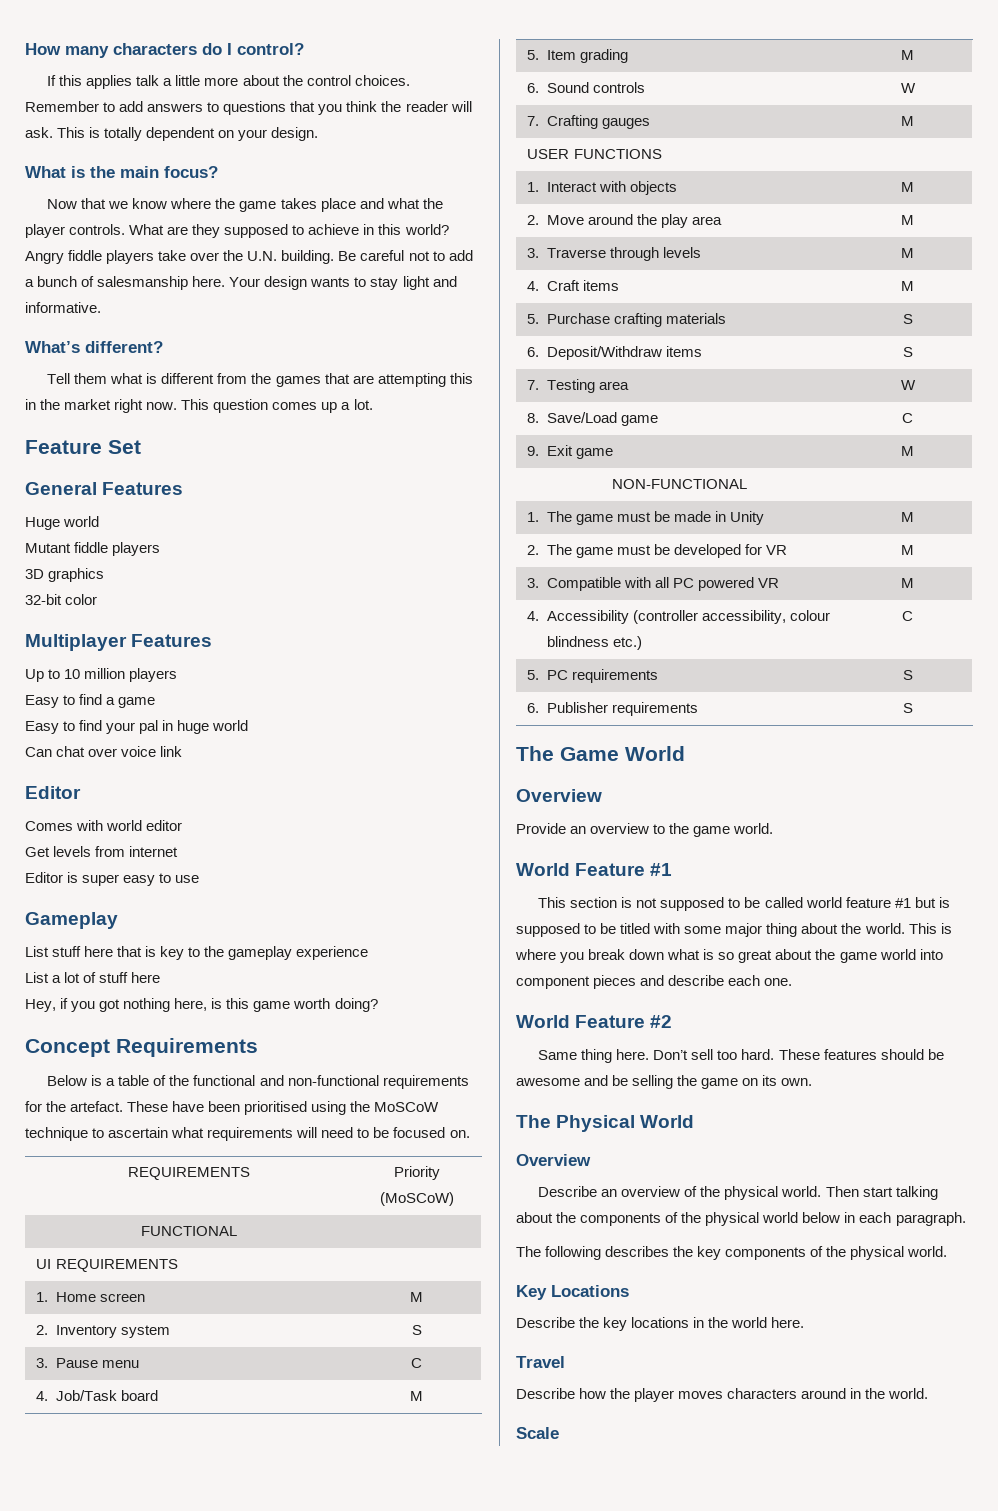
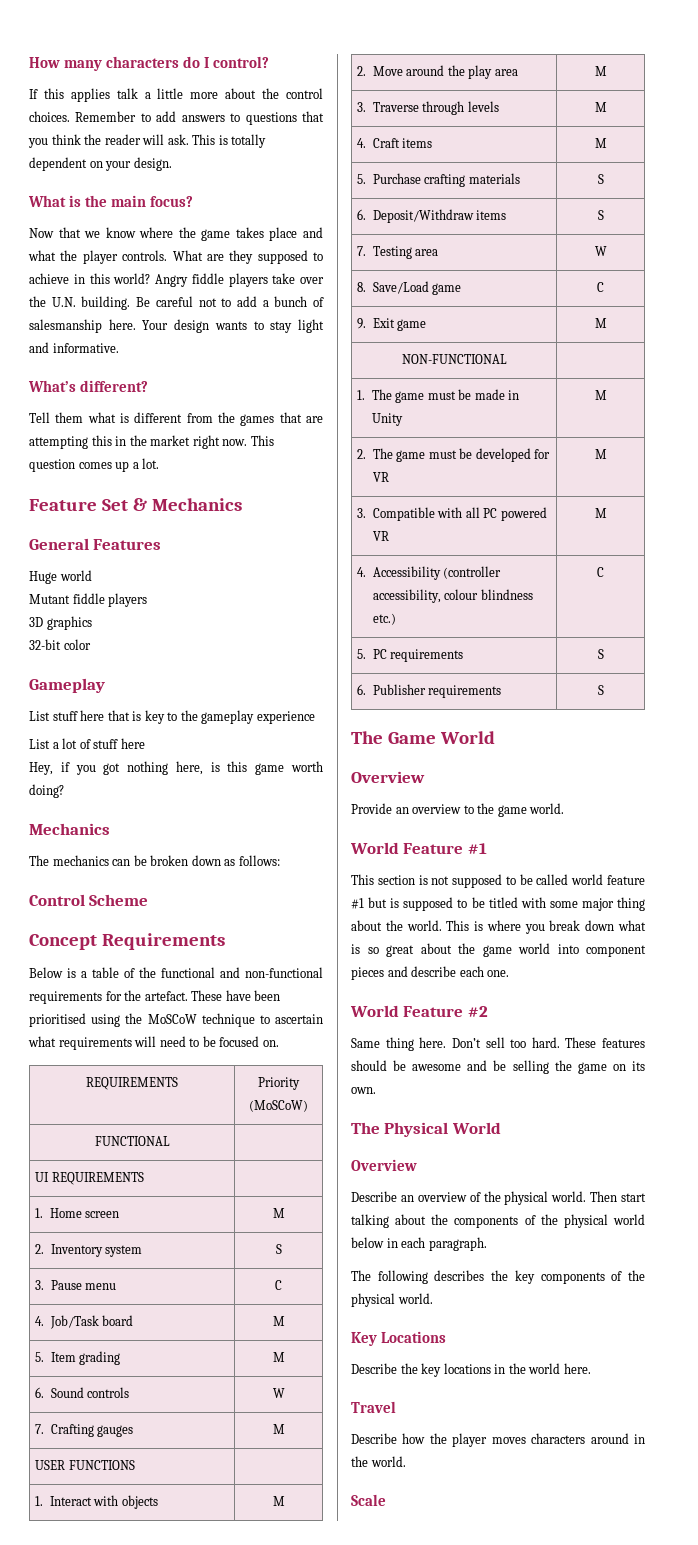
- Feature Set
+ Feature Set & Mechanics
- Multiplayer Features
- Up to 10 million players
- Easy to find a game
- Easy to find your pal in huge world
- Can chat over voice link
- Editor
- Comes with world editor
- Get levels from internet
- Editor is super easy to use
  Hey, if you got nothing here, is this game worth doing?
+ Mechanics
+ The mechanics can be broken down as follows:
+ Control Scheme

